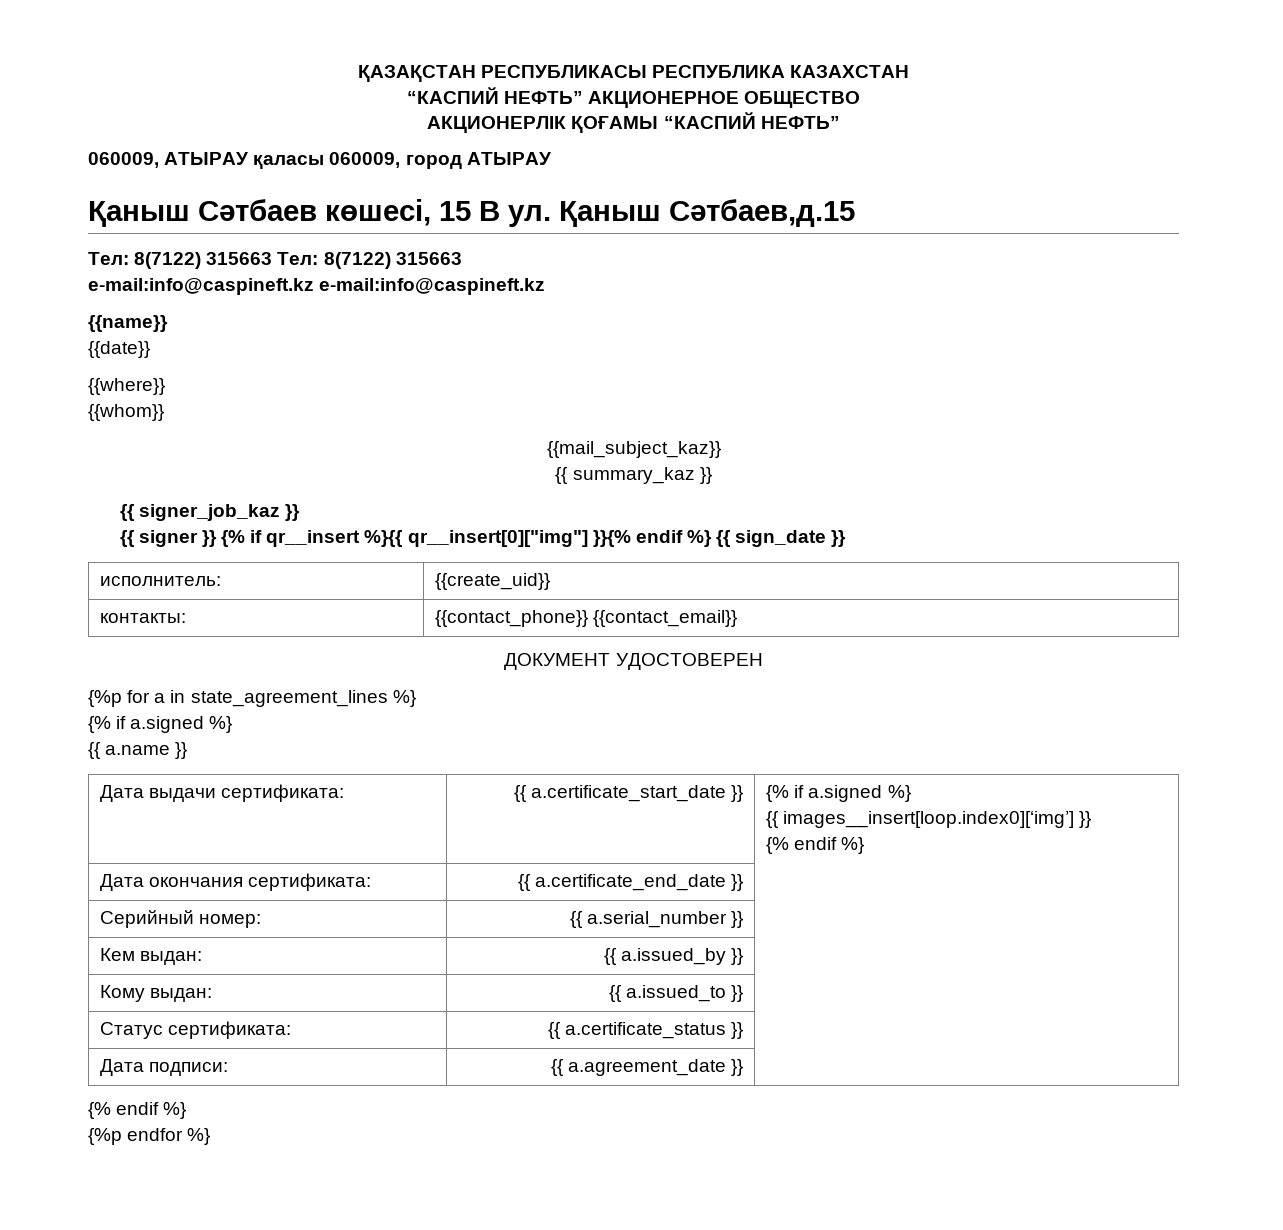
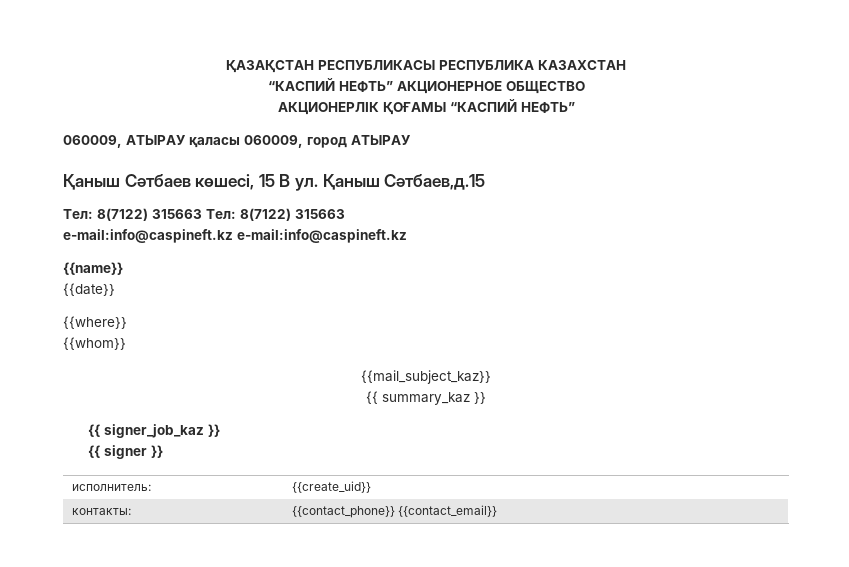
- {{ signer }} {% if qr__insert %}{{ qr__insert[0]["img"] }}{% endif %} {{ sign_date }}
+ {{ signer }}
- ДОКУМЕНТ УДОСТОВЕРЕН
- {%p for a in state_agreement_lines %}
- {% if a.signed %}
- {{ a.name }}
- Дата выдачи сертификата: | {{ a.certificate_start_date }} | {% if a.signed %}
- {{ images__insert[loop.index0][‘img’] }}
- {% endif %}
- Дата окончания сертификата: | {{ a.certificate_end_date }} |
- Серийный номер: | {{ a.serial_number }} |
- Кем выдан: | {{ a.issued_by }} |
- Кому выдан: | {{ a.issued_to }} |
- Статус сертификата: | {{ a.certificate_status }} |
- Дата подписи: | {{ a.agreement_date }} |
- {% endif %}
- {%p endfor %}

